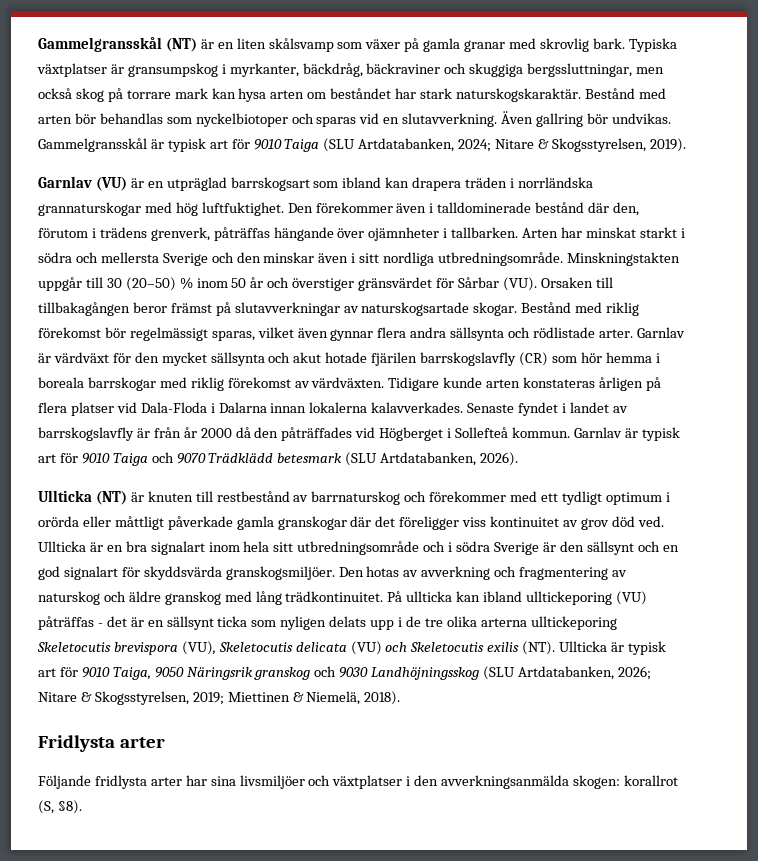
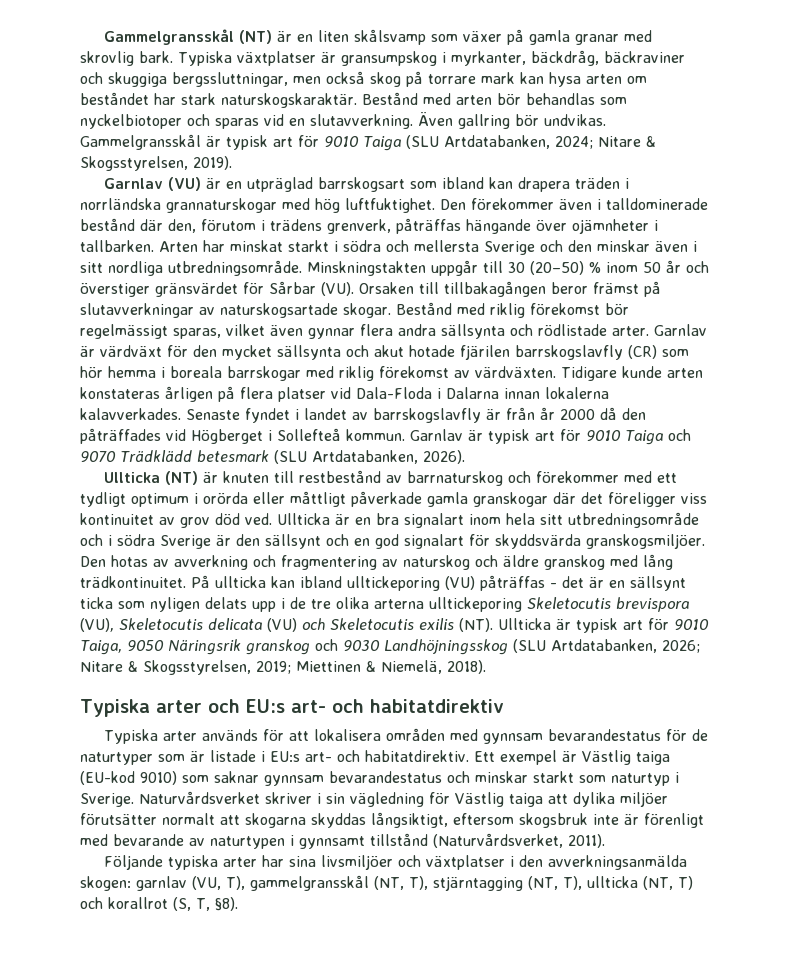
- Fridlysta arter
+ Typiska arter och EU:s art- och habitatdirektiv
+ Typiska arter används för att lokalisera områden med gynnsam bevarandestatus för de naturtyper som är listade i EU:s art- och habitatdirektiv. Ett exempel är Västlig taiga (EU-kod 9010) som saknar gynnsam bevarandestatus och minskar starkt som naturtyp i Sverige. Naturvårdsverket skriver i sin vägledning för Västlig taiga att dylika miljöer förutsätter normalt att skogarna skyddas långsiktigt, eftersom skogsbruk inte är förenligt med bevarande av naturtypen i gynnsamt tillstånd (Naturvårdsverket, 2011).
- Följande fridlysta arter har sina livsmiljöer och växtplatser i den avverkningsanmälda skogen: korallrot (S, §8).
+ Följande typiska arter har sina livsmiljöer och växtplatser i den avverkningsanmälda skogen: garnlav (VU, T), gammelgransskål (NT, T), stjärntagging (NT, T), ullticka (NT, T) och korallrot (S, T, §8).

